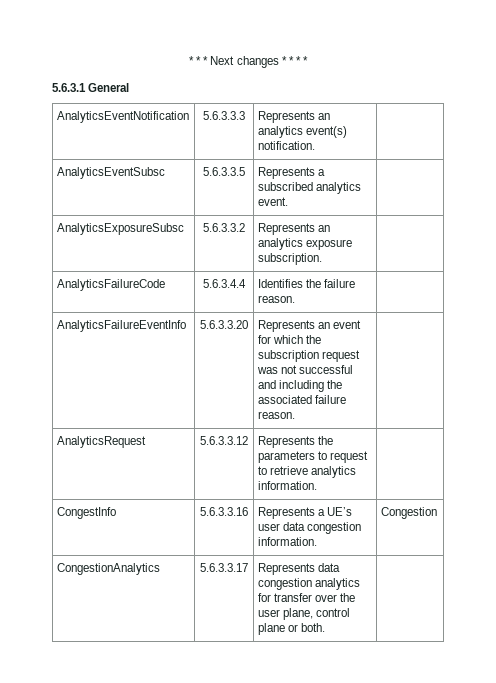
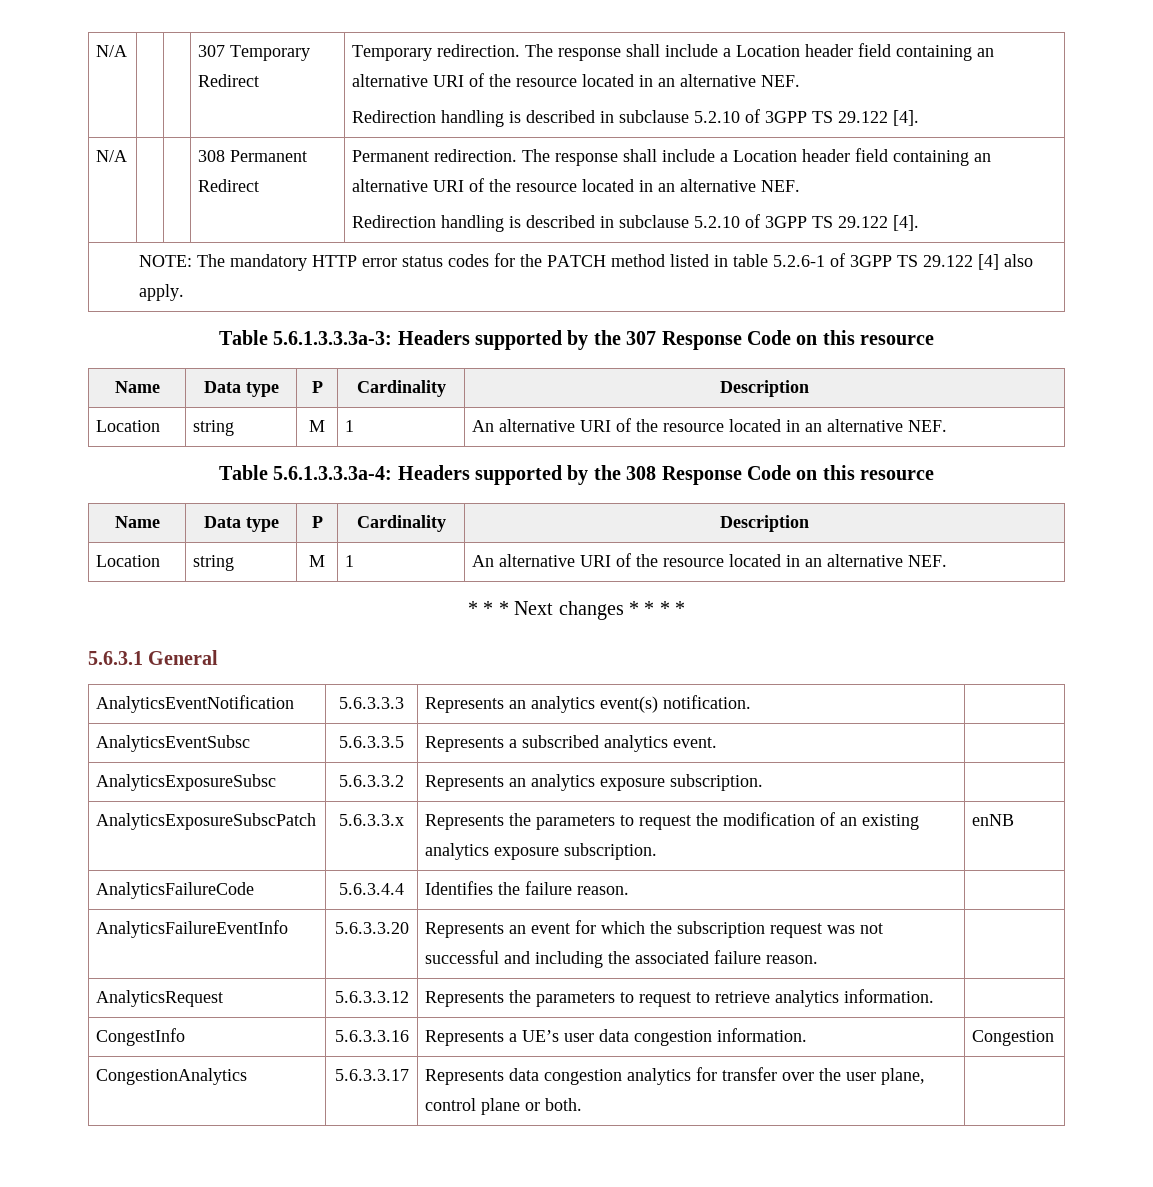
+ N/A | | | 307 Temporary Redirect | Temporary redirection. The response shall include a Location header field containing an alternative URI of the resource located in an alternative NEF.
+ Redirection handling is described in subclause 5.2.10 of 3GPP TS 29.122 [4].
+ N/A | | | 308 Permanent Redirect | Permanent redirection. The response shall include a Location header field containing an alternative URI of the resource located in an alternative NEF.
+ Redirection handling is described in subclause 5.2.10 of 3GPP TS 29.122 [4].
+ NOTE: The mandatory HTTP error status codes for the PATCH method listed in table 5.2.6-1 of 3GPP TS 29.122 [4] also apply.
+ Table 5.6.1.3.3.3a-3: Headers supported by the 307 Response Code on this resource
+ Name | Data type | P | Cardinality | Description
+ Location | string | M | 1 | An alternative URI of the resource located in an alternative NEF.
+ Table 5.6.1.3.3.3a-4: Headers supported by the 308 Response Code on this resource
+ Name | Data type | P | Cardinality | Description
+ Location | string | M | 1 | An alternative URI of the resource located in an alternative NEF.
+ AnalyticsExposureSubscPatch | 5.6.3.3.x | Represents the parameters to request the modification of an existing analytics exposure subscription. | enNB

